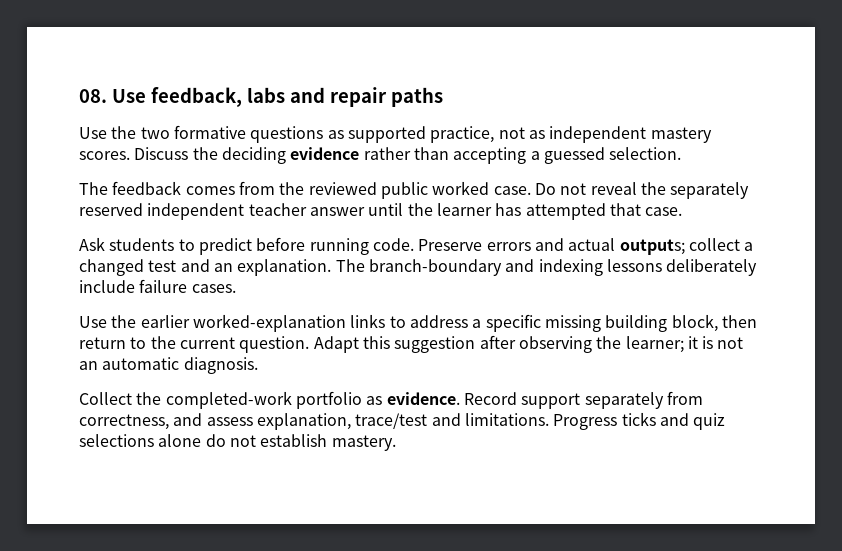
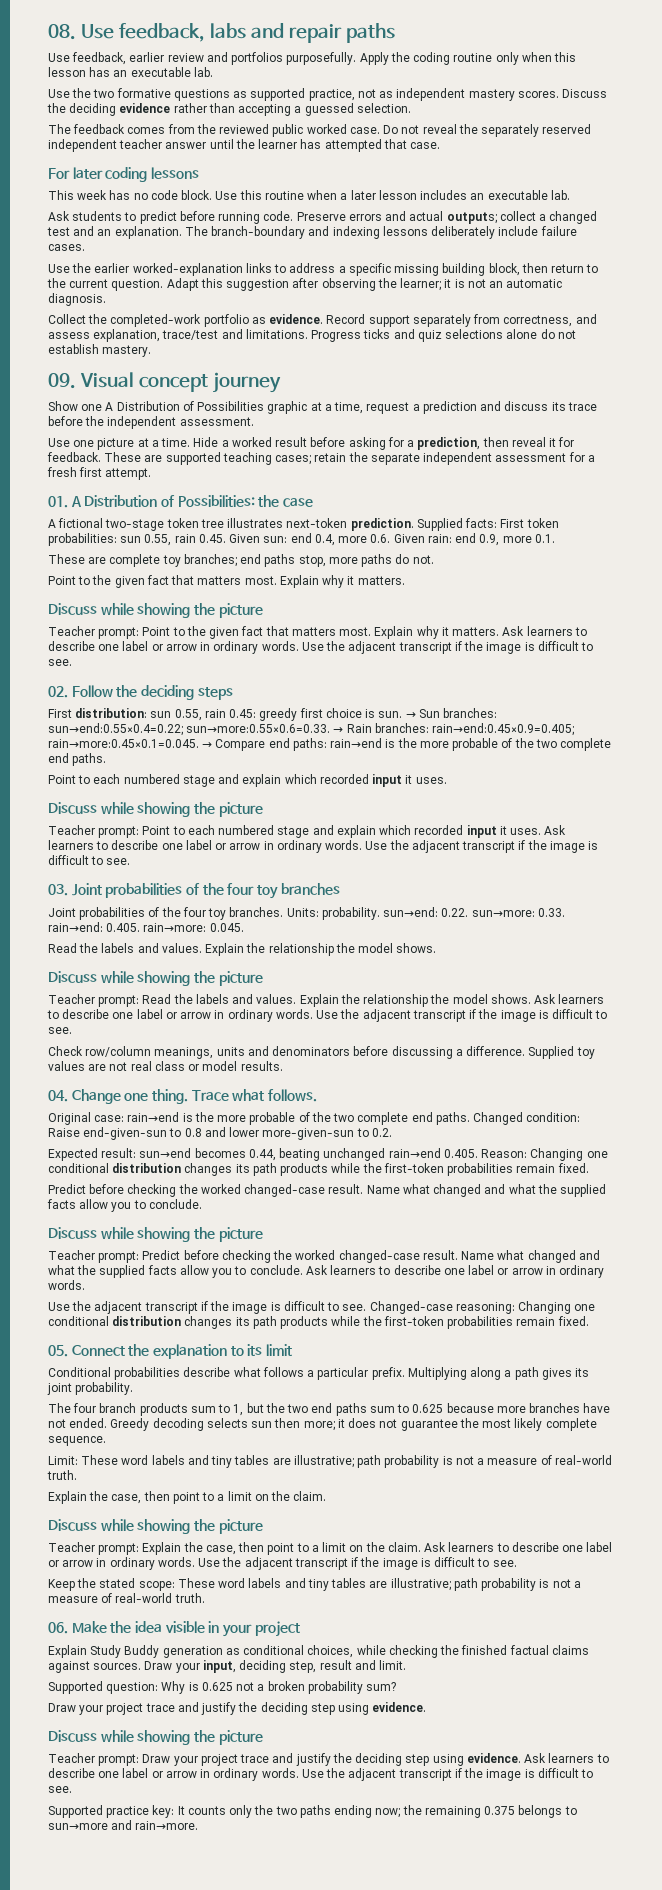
+ Use feedback, earlier review and portfolios purposefully. Apply the coding routine only when this lesson has an executable lab.
+ For later coding lessons
+ This week has no code block. Use this routine when a later lesson includes an executable lab.
+ 09. Visual concept journey
+ Show one A Distribution of Possibilities graphic at a time, request a prediction and discuss its trace before the independent assessment.
+ Use one picture at a time. Hide a worked result before asking for a prediction, then reveal it for feedback. These are supported teaching cases; retain the separate independent assessment for a fresh first attempt.
+ 01. A Distribution of Possibilities: the case
+ A fictional two-stage token tree illustrates next-token prediction. Supplied facts: First token probabilities: sun 0.55, rain 0.45. Given sun: end 0.4, more 0.6. Given rain: end 0.9, more 0.1.
+ These are complete toy branches; end paths stop, more paths do not.
+ Point to the given fact that matters most. Explain why it matters.
+ Discuss while showing the picture
+ Teacher prompt: Point to the given fact that matters most. Explain why it matters. Ask learners to describe one label or arrow in ordinary words. Use the adjacent transcript if the image is difficult to see.
+ 02. Follow the deciding steps
+ First distribution: sun 0.55, rain 0.45: greedy first choice is sun. → Sun branches: sun→end:0.55×0.4=0.22; sun→more:0.55×0.6=0.33. → Rain branches: rain→end:0.45×0.9=0.405; rain→more:0.45×0.1=0.045. → Compare end paths: rain→end is the more probable of the two complete end paths.
+ Point to each numbered stage and explain which recorded input it uses.
+ Discuss while showing the picture
+ Teacher prompt: Point to each numbered stage and explain which recorded input it uses. Ask learners to describe one label or arrow in ordinary words. Use the adjacent transcript if the image is difficult to see.
+ 03. Joint probabilities of the four toy branches
+ Joint probabilities of the four toy branches. Units: probability. sun→end: 0.22. sun→more: 0.33. rain→end: 0.405. rain→more: 0.045.
+ Read the labels and values. Explain the relationship the model shows.
+ Discuss while showing the picture
+ Teacher prompt: Read the labels and values. Explain the relationship the model shows. Ask learners to describe one label or arrow in ordinary words. Use the adjacent transcript if the image is difficult to see.
+ Check row/column meanings, units and denominators before discussing a difference. Supplied toy values are not real class or model results.
+ 04. Change one thing. Trace what follows.
+ Original case: rain→end is the more probable of the two complete end paths. Changed condition: Raise end-given-sun to 0.8 and lower more-given-sun to 0.2.
+ Expected result: sun→end becomes 0.44, beating unchanged rain→end 0.405. Reason: Changing one conditional distribution changes its path products while the first-token probabilities remain fixed.
+ Predict before checking the worked changed-case result. Name what changed and what the supplied facts allow you to conclude.
+ Discuss while showing the picture
+ Teacher prompt: Predict before checking the worked changed-case result. Name what changed and what the supplied facts allow you to conclude. Ask learners to describe one label or arrow in ordinary words.
+ Use the adjacent transcript if the image is difficult to see. Changed-case reasoning: Changing one conditional distribution changes its path products while the first-token probabilities remain fixed.
+ 05. Connect the explanation to its limit
+ Conditional probabilities describe what follows a particular prefix. Multiplying along a path gives its joint probability.
+ The four branch products sum to 1, but the two end paths sum to 0.625 because more branches have not ended. Greedy decoding selects sun then more; it does not guarantee the most likely complete sequence.
+ Limit: These word labels and tiny tables are illustrative; path probability is not a measure of real-world truth.
+ Explain the case, then point to a limit on the claim.
+ Discuss while showing the picture
+ Teacher prompt: Explain the case, then point to a limit on the claim. Ask learners to describe one label or arrow in ordinary words. Use the adjacent transcript if the image is difficult to see.
+ Keep the stated scope: These word labels and tiny tables are illustrative; path probability is not a measure of real-world truth.
+ 06. Make the idea visible in your project
+ Explain Study Buddy generation as conditional choices, while checking the finished factual claims against sources. Draw your input, deciding step, result and limit.
+ Supported question: Why is 0.625 not a broken probability sum?
+ Draw your project trace and justify the deciding step using evidence.
+ Discuss while showing the picture
+ Teacher prompt: Draw your project trace and justify the deciding step using evidence. Ask learners to describe one label or arrow in ordinary words. Use the adjacent transcript if the image is difficult to see.
+ Supported practice key: It counts only the two paths ending now; the remaining 0.375 belongs to sun→more and rain→more.

